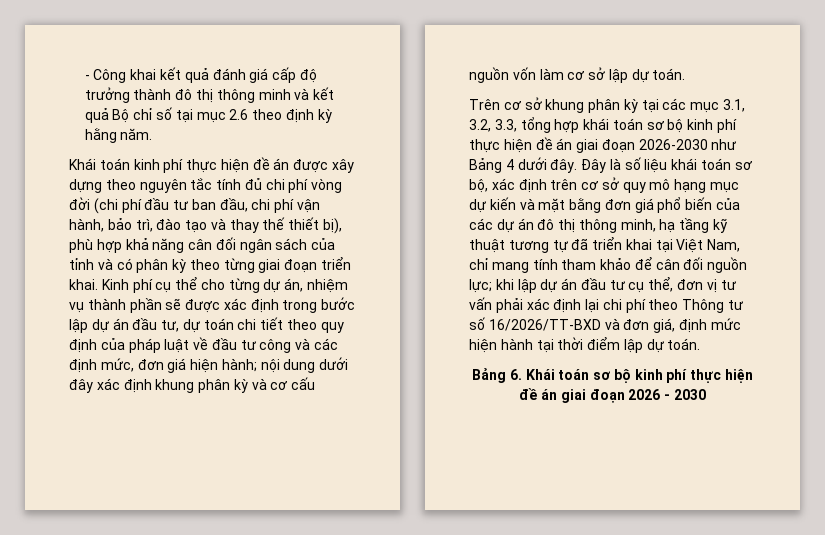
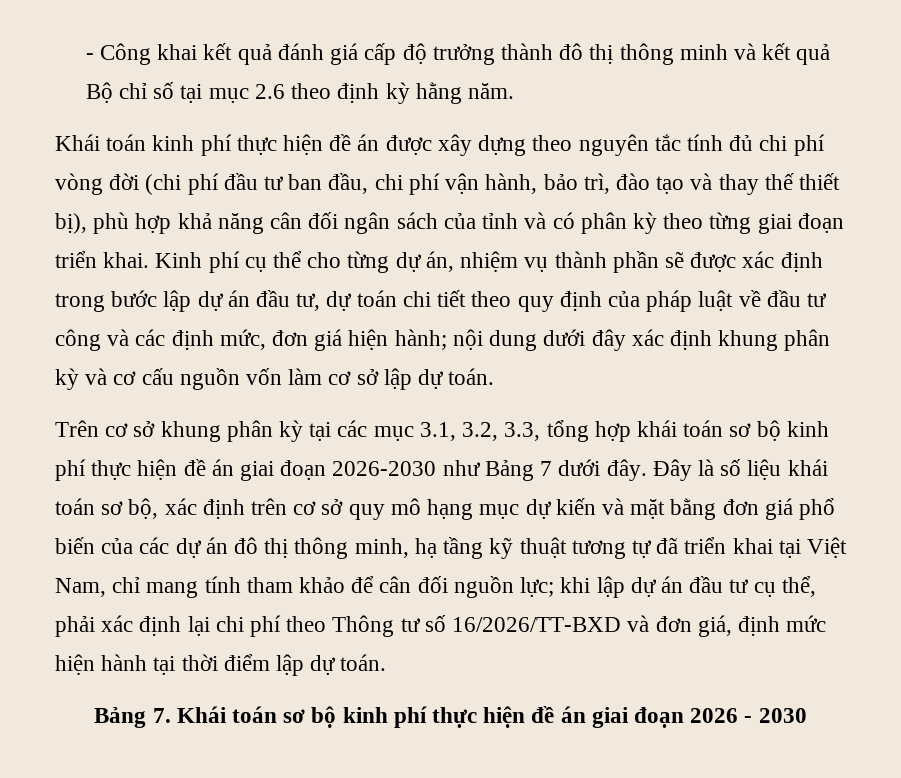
- Trên cơ sở khung phân kỳ tại các mục 3.1, 3.2, 3.3, tổng hợp khái toán sơ bộ kinh phí thực hiện đề án giai đoạn 2026-2030 như Bảng 4 dưới đây.
+ Trên cơ sở khung phân kỳ tại các mục 3.1, 3.2, 3.3, tổng hợp khái toán sơ bộ kinh phí thực hiện đề án giai đoạn 2026-2030 như Bảng 7 dưới đây.
- khi lập dự án đầu tư cụ thể, đơn vị tư vấn phải xác định lại chi phí theo Thông tư số 16/2026/TT-BXD và đơn giá, định mức hiện hành tại thời điểm lập dự toán.
+ khi lập dự án đầu tư cụ thể, phải xác định lại chi phí theo Thông tư số 16/2026/TT-BXD và đơn giá, định mức hiện hành tại thời điểm lập dự toán.
- Bảng 6. Khái toán sơ bộ kinh phí thực hiện đề án giai đoạn 2026 - 2030
+ Bảng 7. Khái toán sơ bộ kinh phí thực hiện đề án giai đoạn 2026 - 2030

